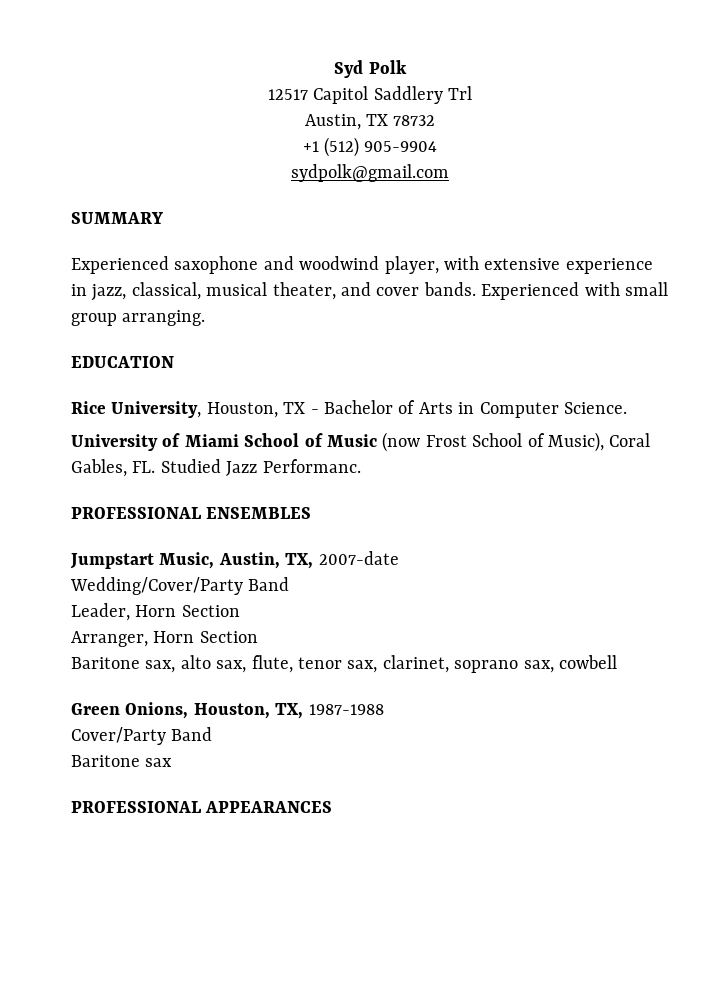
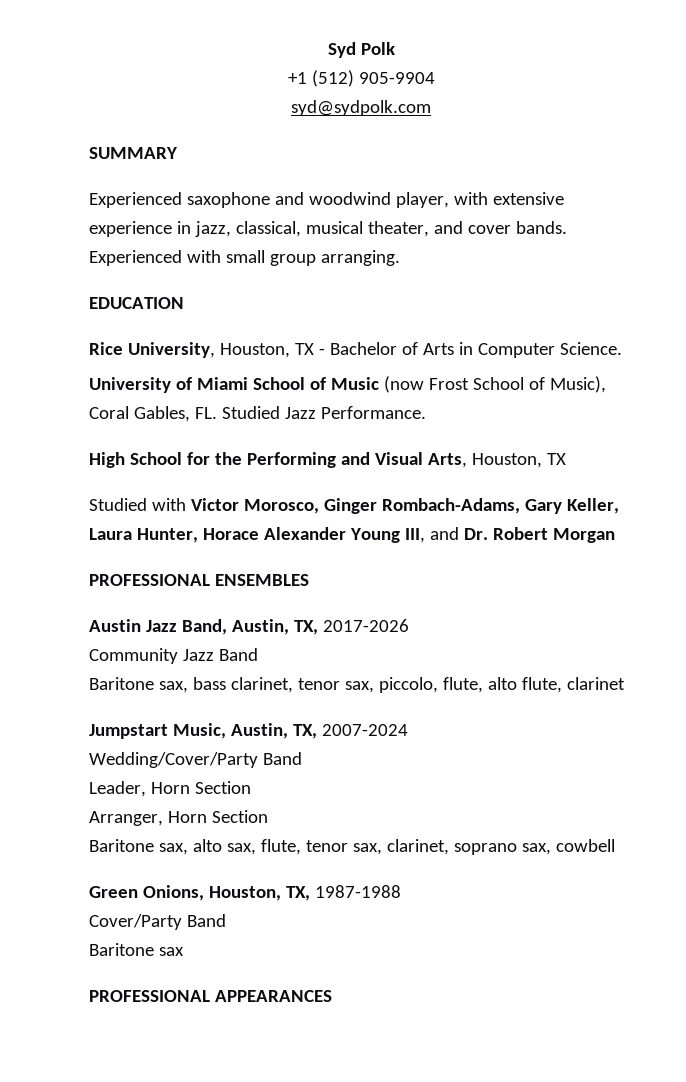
- 12517 Capitol Saddlery Trl
- Austin, TX 78732
- sydpolk@gmail.com
+ syd@sydpolk.com
- University of Miami School of Music (now Frost School of Music), Coral Gables, FL. Studied Jazz Performanc.
+ University of Miami School of Music (now Frost School of Music), Coral Gables, FL. Studied Jazz Performance.
+ High School for the Performing and Visual Arts, Houston, TX
+ Studied with Victor Morosco, Ginger Rombach-Adams, Gary Keller, Laura Hunter, Horace Alexander Young III, and Dr. Robert Morgan
  PROFESSIONAL ENSEMBLES
+ Austin Jazz Band, Austin, TX, 2017-2026
+ Community Jazz Band
+ Baritone sax, bass clarinet, tenor sax, piccolo, flute, alto flute, clarinet
- Jumpstart Music, Austin, TX, 2007-date
+ Jumpstart Music, Austin, TX, 2007-2024

